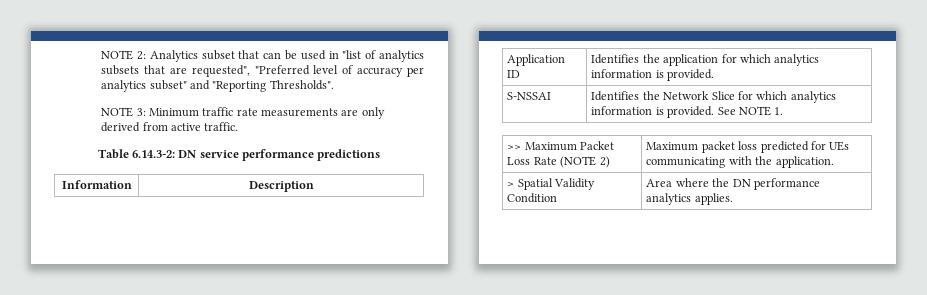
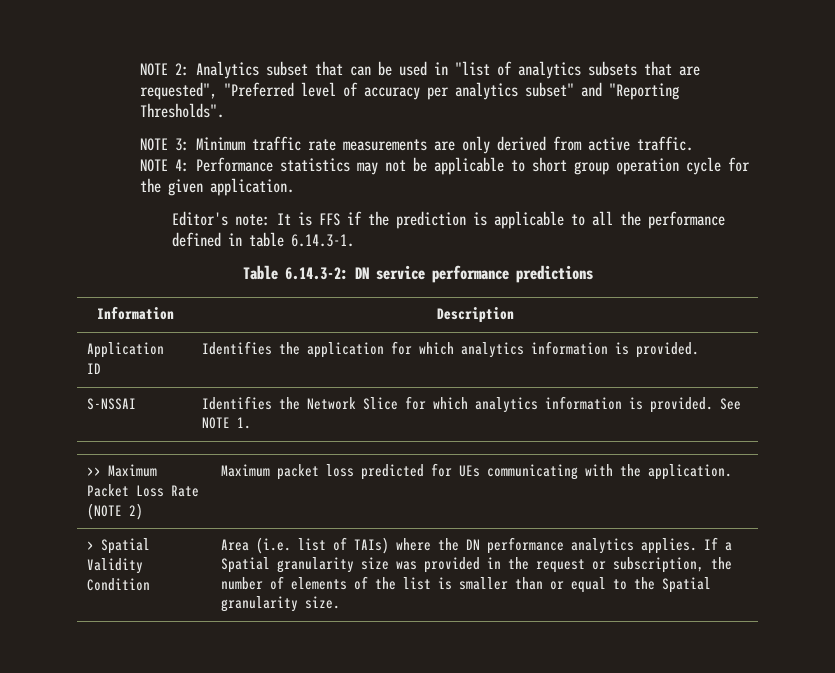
+ NOTE 4: Performance statistics may not be applicable to short group operation cycle for the given application.
+ Editor's note: It is FFS if the prediction is applicable to all the performance defined in table 6.14.3-1.
- Area where the DN performance analytics applies.
+ Area (i.e. list of TAIs) where the DN performance analytics applies.
+ If a Spatial granularity size was provided in the request or subscription, the number of elements of the list is smaller than or equal to the Spatial granularity size.

